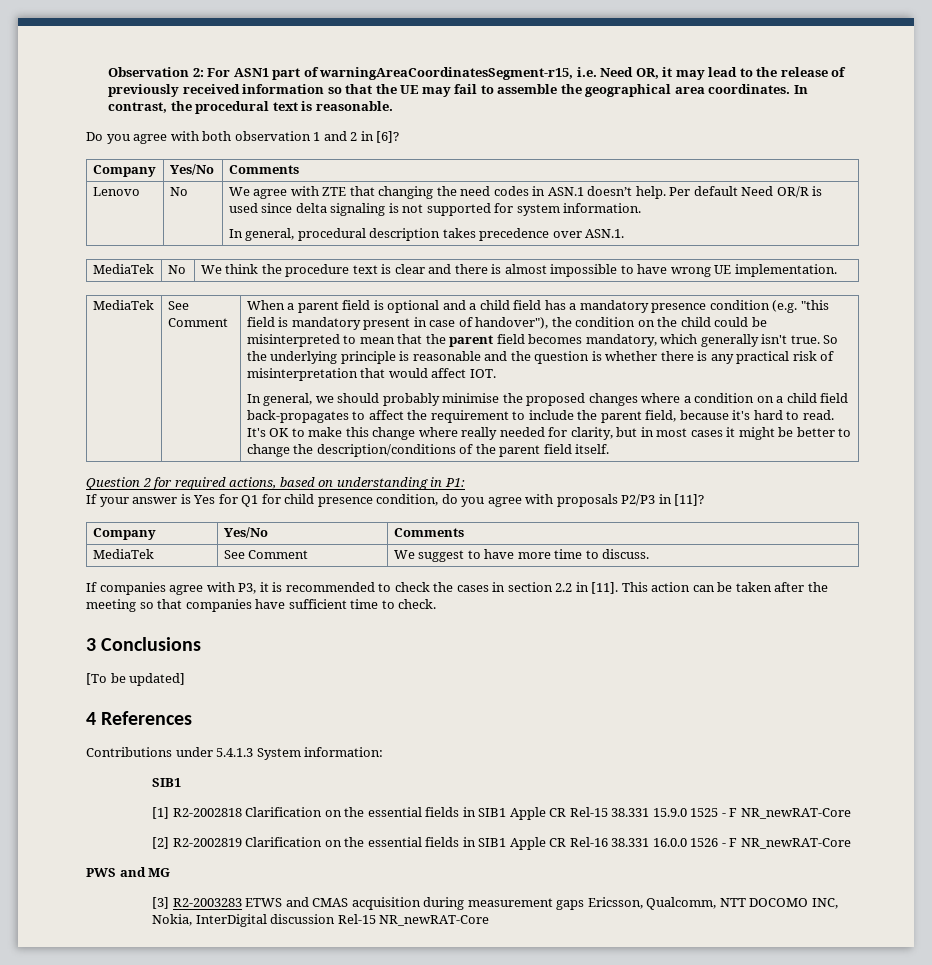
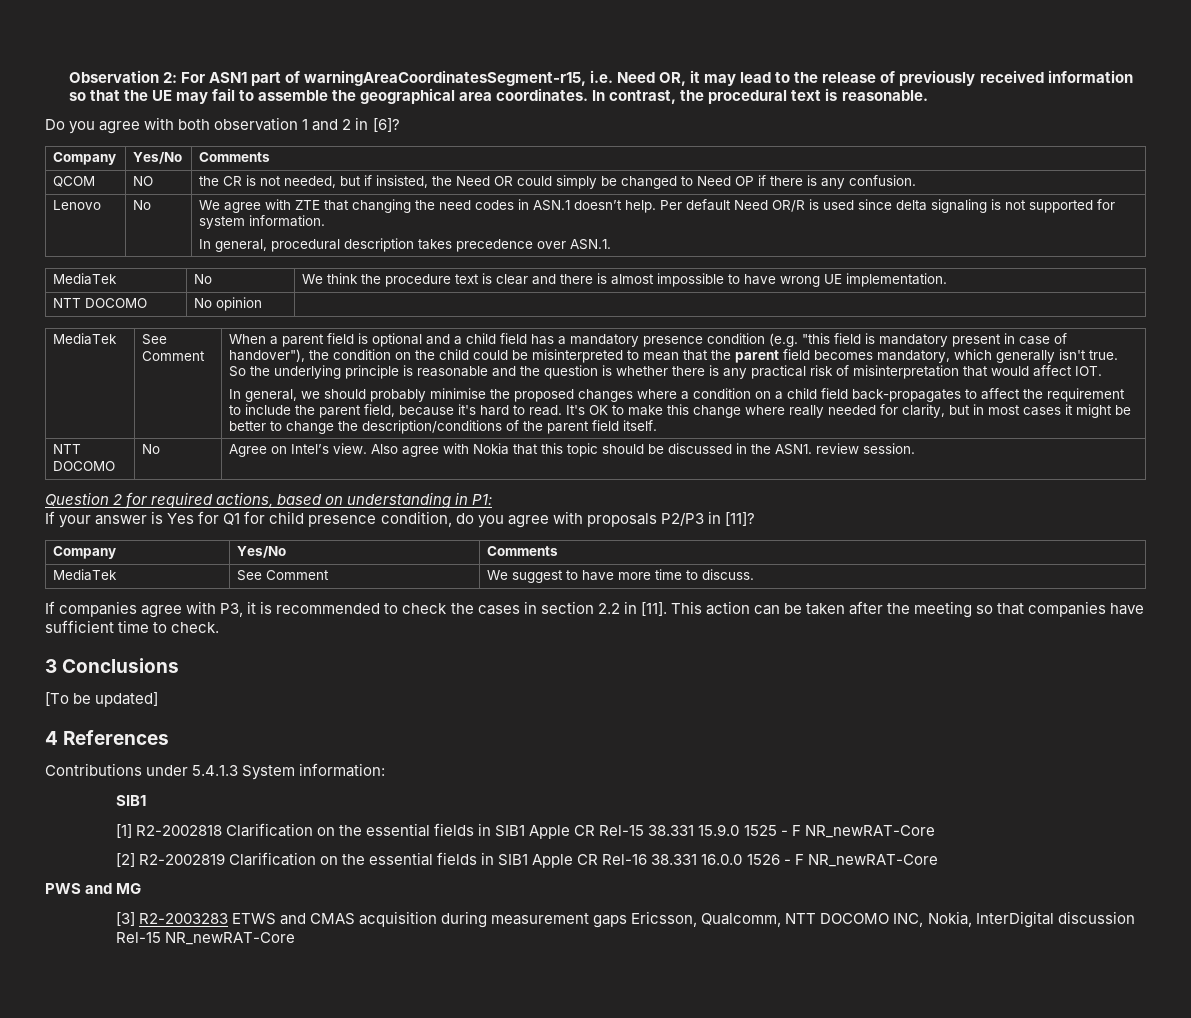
+ QCOM | NO | the CR is not needed, but if insisted, the Need OR could simply be changed to Need OP if there is any confusion.
+ NTT DOCOMO | No opinion |
+ NTT DOCOMO | No | Agree on Intel’s view. Also agree with Nokia that this topic should be discussed in the ASN1. review session.

